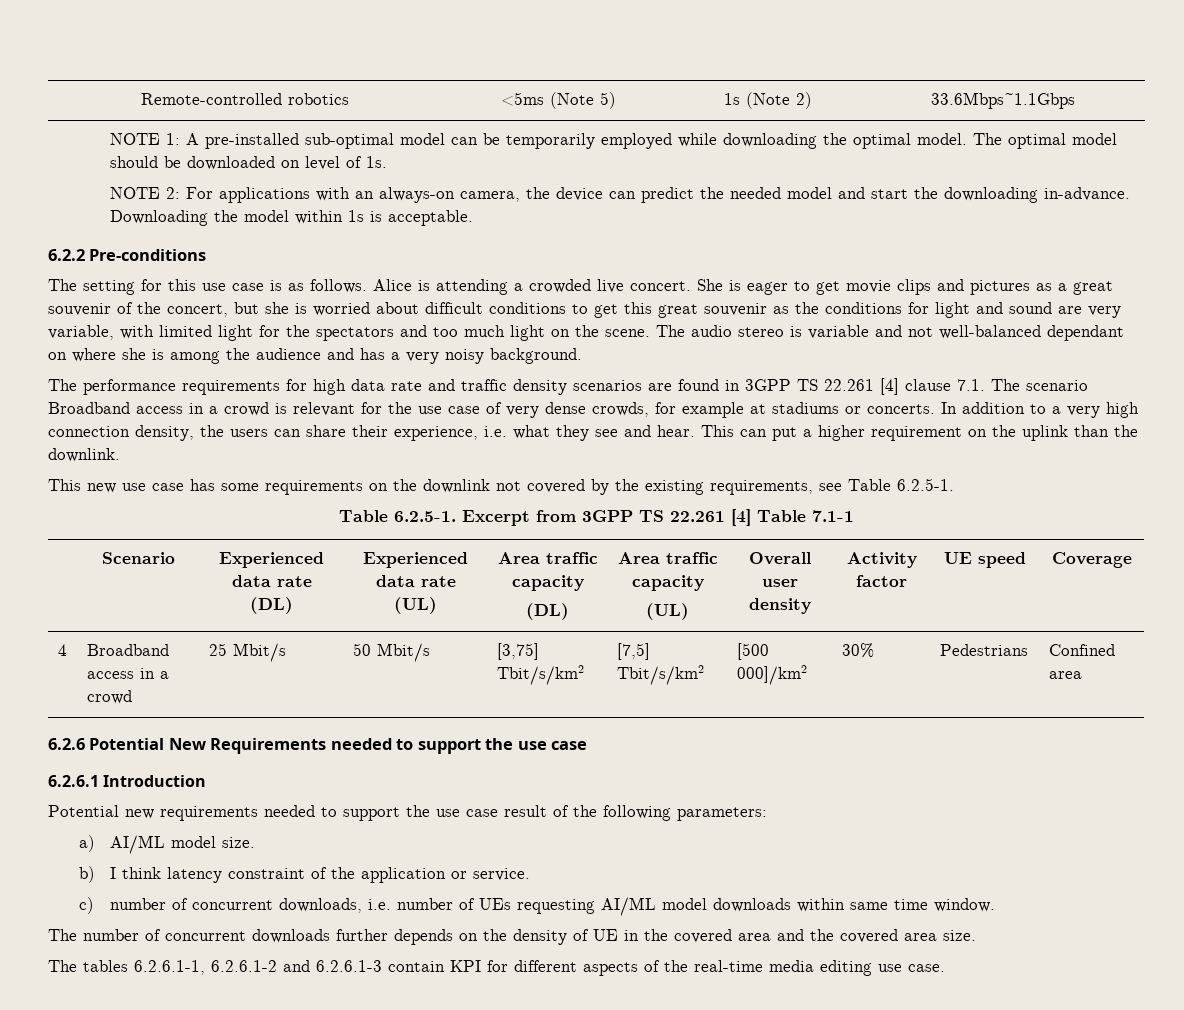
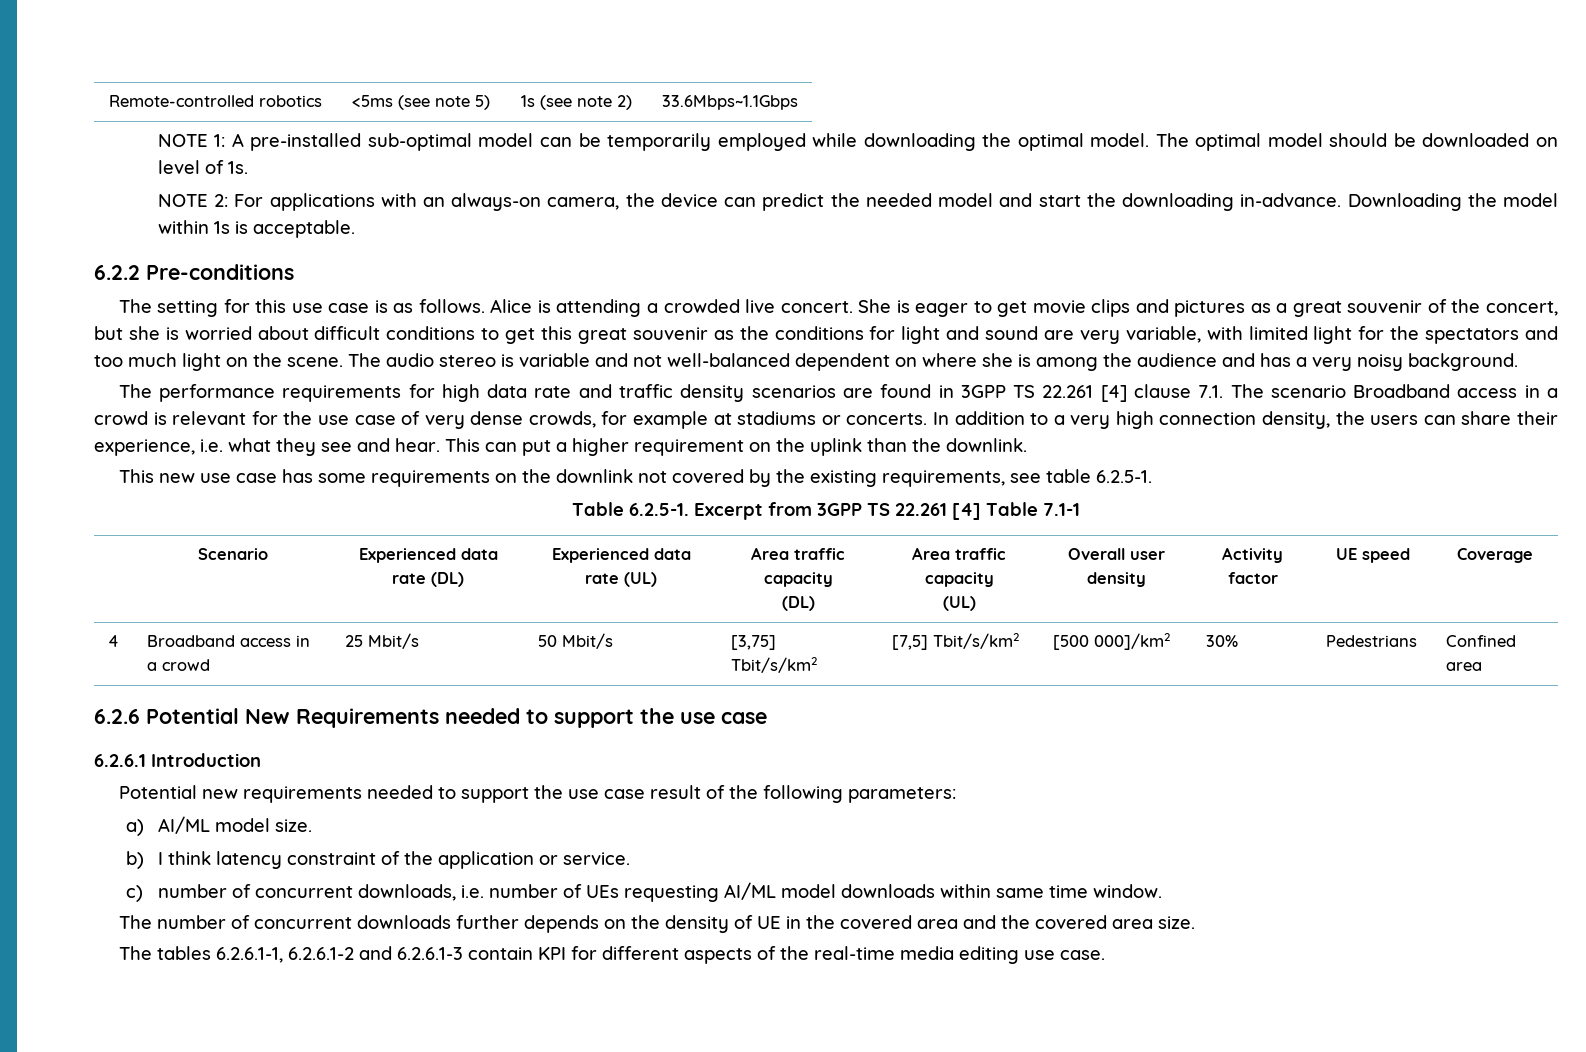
- Remote-controlled robotics | <5ms (Note 5) | 1s (Note 2) | 33.6Mbps~1.1Gbps
+ Remote-controlled robotics | <5ms (see note 5) | 1s (see note 2) | 33.6Mbps~1.1Gbps
- The audio stereo is variable and not well-balanced dependant on where she is among the audience and has a very noisy background.
+ The audio stereo is variable and not well-balanced dependent on where she is among the audience and has a very noisy background.
- This new use case has some requirements on the downlink not covered by the existing requirements, see Table 6.2.5-1.
+ This new use case has some requirements on the downlink not covered by the existing requirements, see table 6.2.5-1.

